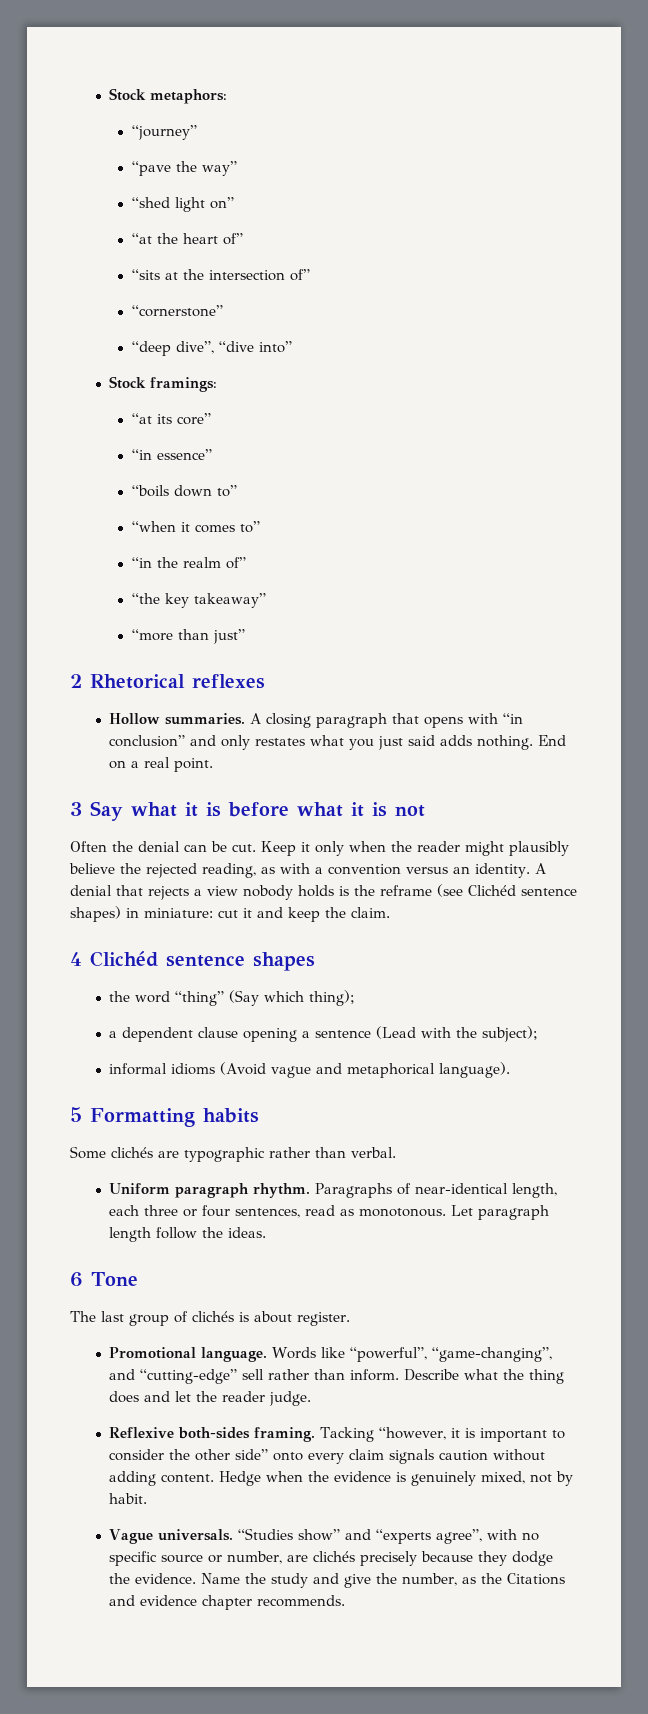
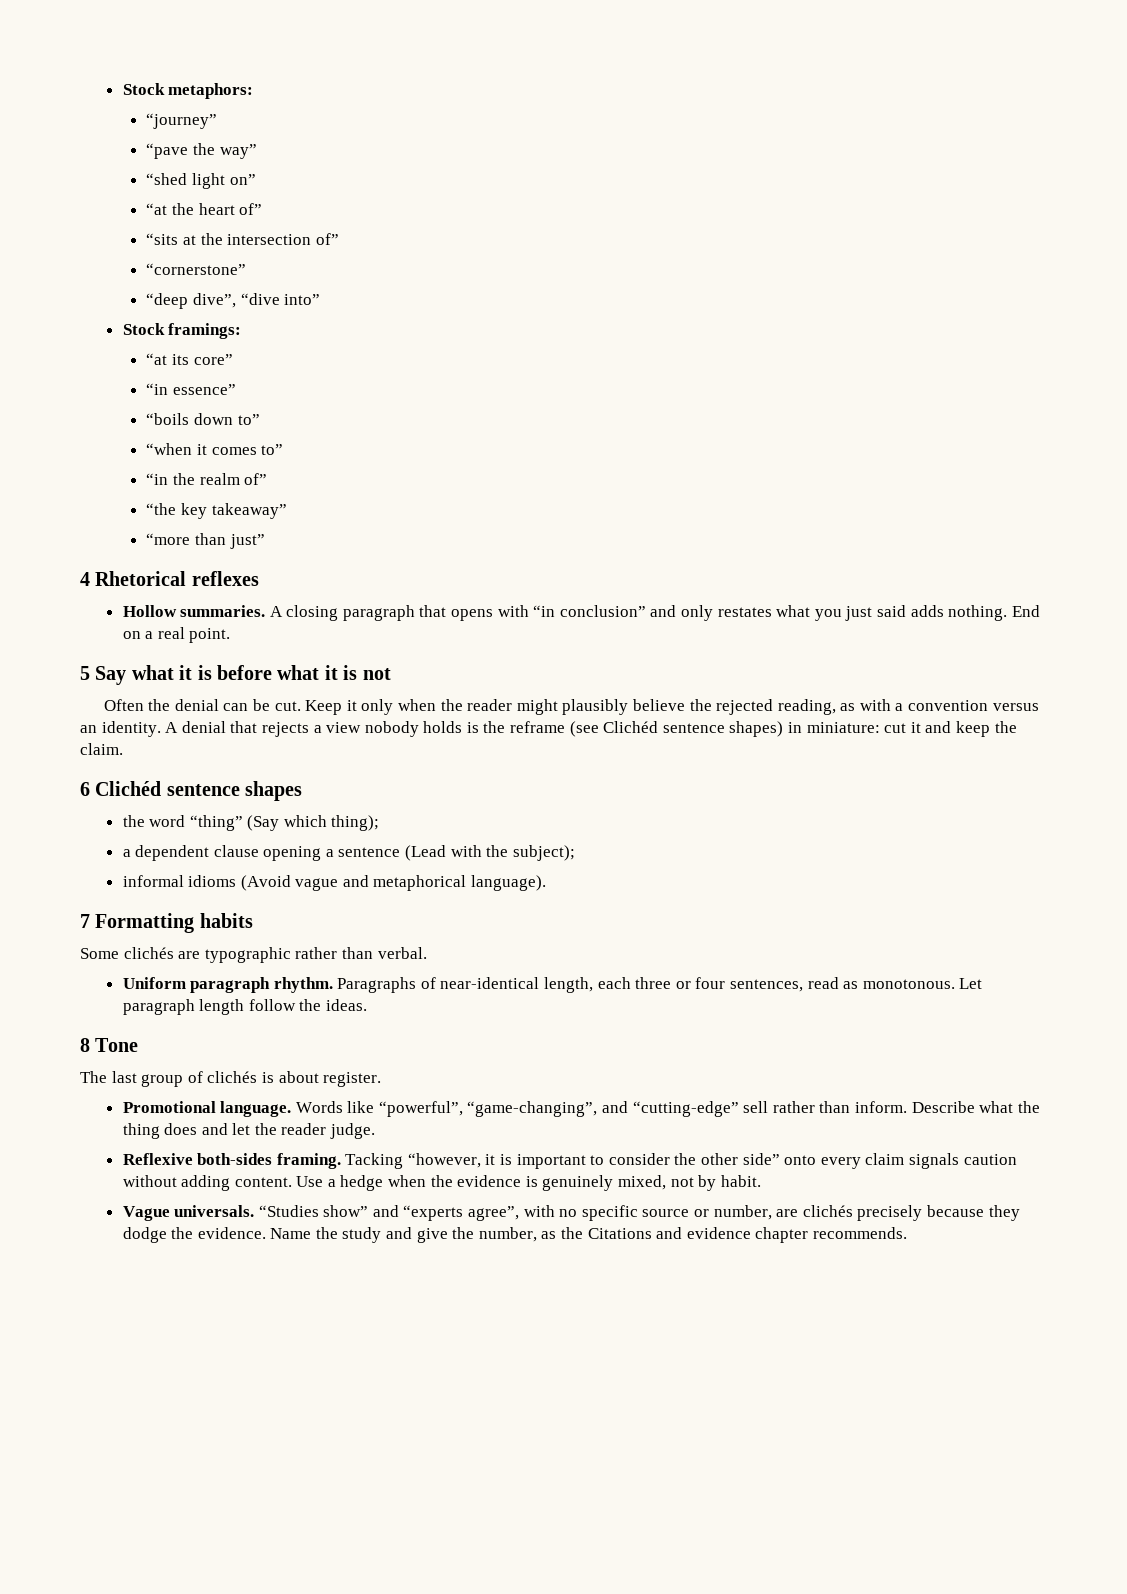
- 2 Rhetorical reflexes
+ 4 Rhetorical reflexes
- 3 Say what it is before what it is not
+ 5 Say what it is before what it is not
- 4 Clichéd sentence shapes
+ 6 Clichéd sentence shapes
- 5 Formatting habits
+ 7 Formatting habits
- 6 Tone
+ 8 Tone
- Hedge when the evidence is genuinely mixed, not by habit.
+ Use a hedge when the evidence is genuinely mixed, not by habit.

